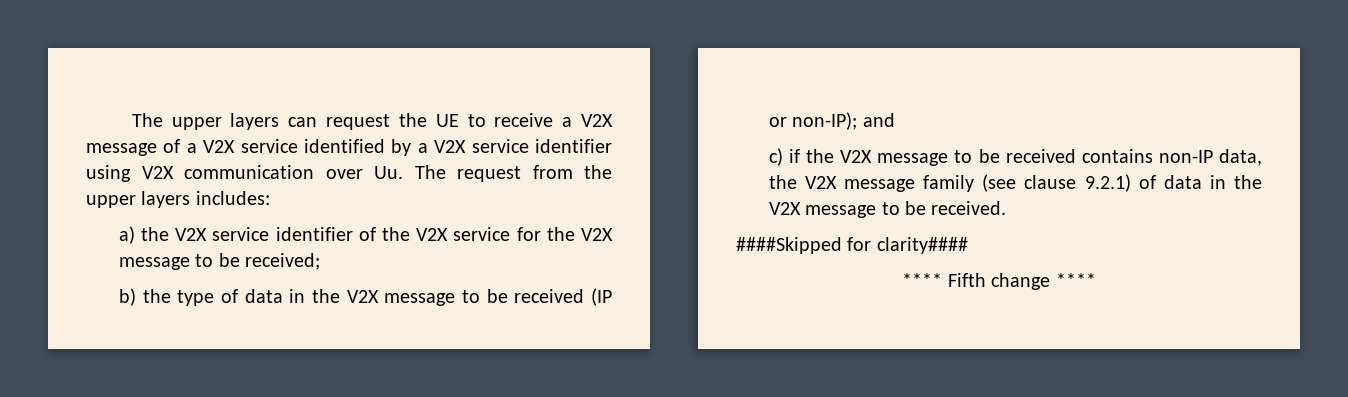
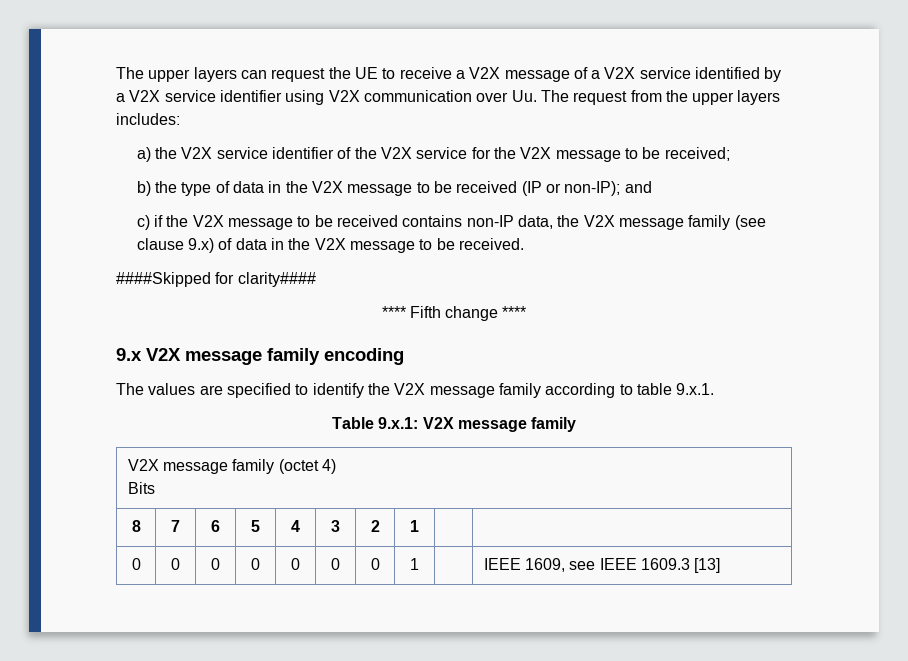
- c) if the V2X message to be received contains non-IP data, the V2X message family (see clause 9.2.1) of data in the V2X message to be received.
+ c) if the V2X message to be received contains non-IP data, the V2X message family (see clause 9.x) of data in the V2X message to be received.
+ 9.x V2X message family encoding
+ The values are specified to identify the V2X message family according to table 9.x.1.
+ Table 9.x.1: V2X message family
+ V2X message family (octet 4)
+ Bits
+ 8 | 7 | 6 | 5 | 4 | 3 | 2 | 1 | |
+ 0 | 0 | 0 | 0 | 0 | 0 | 0 | 1 | | IEEE 1609, see IEEE 1609.3 [13]

